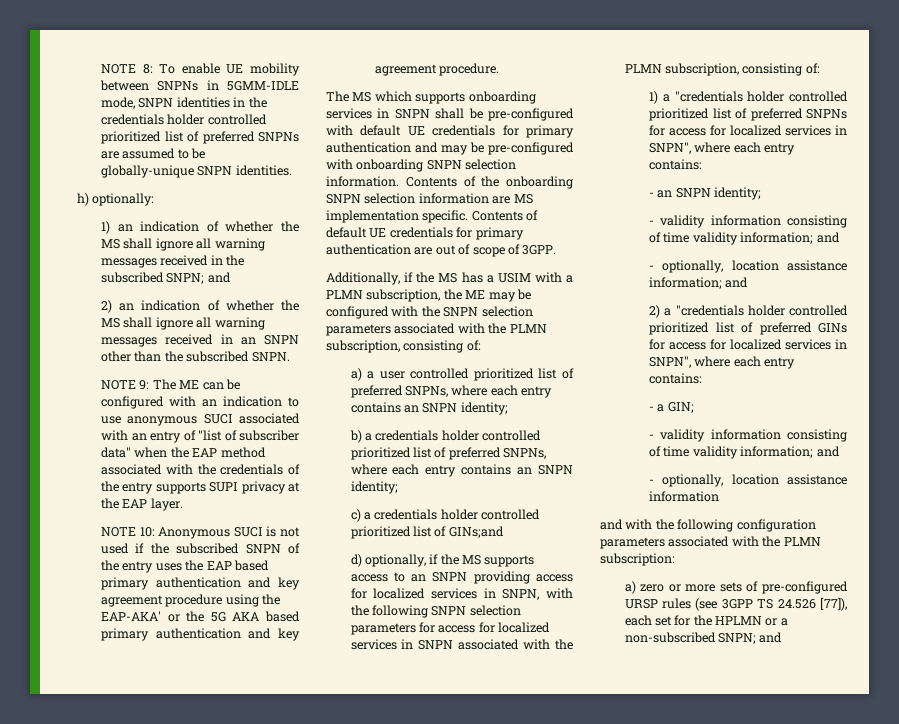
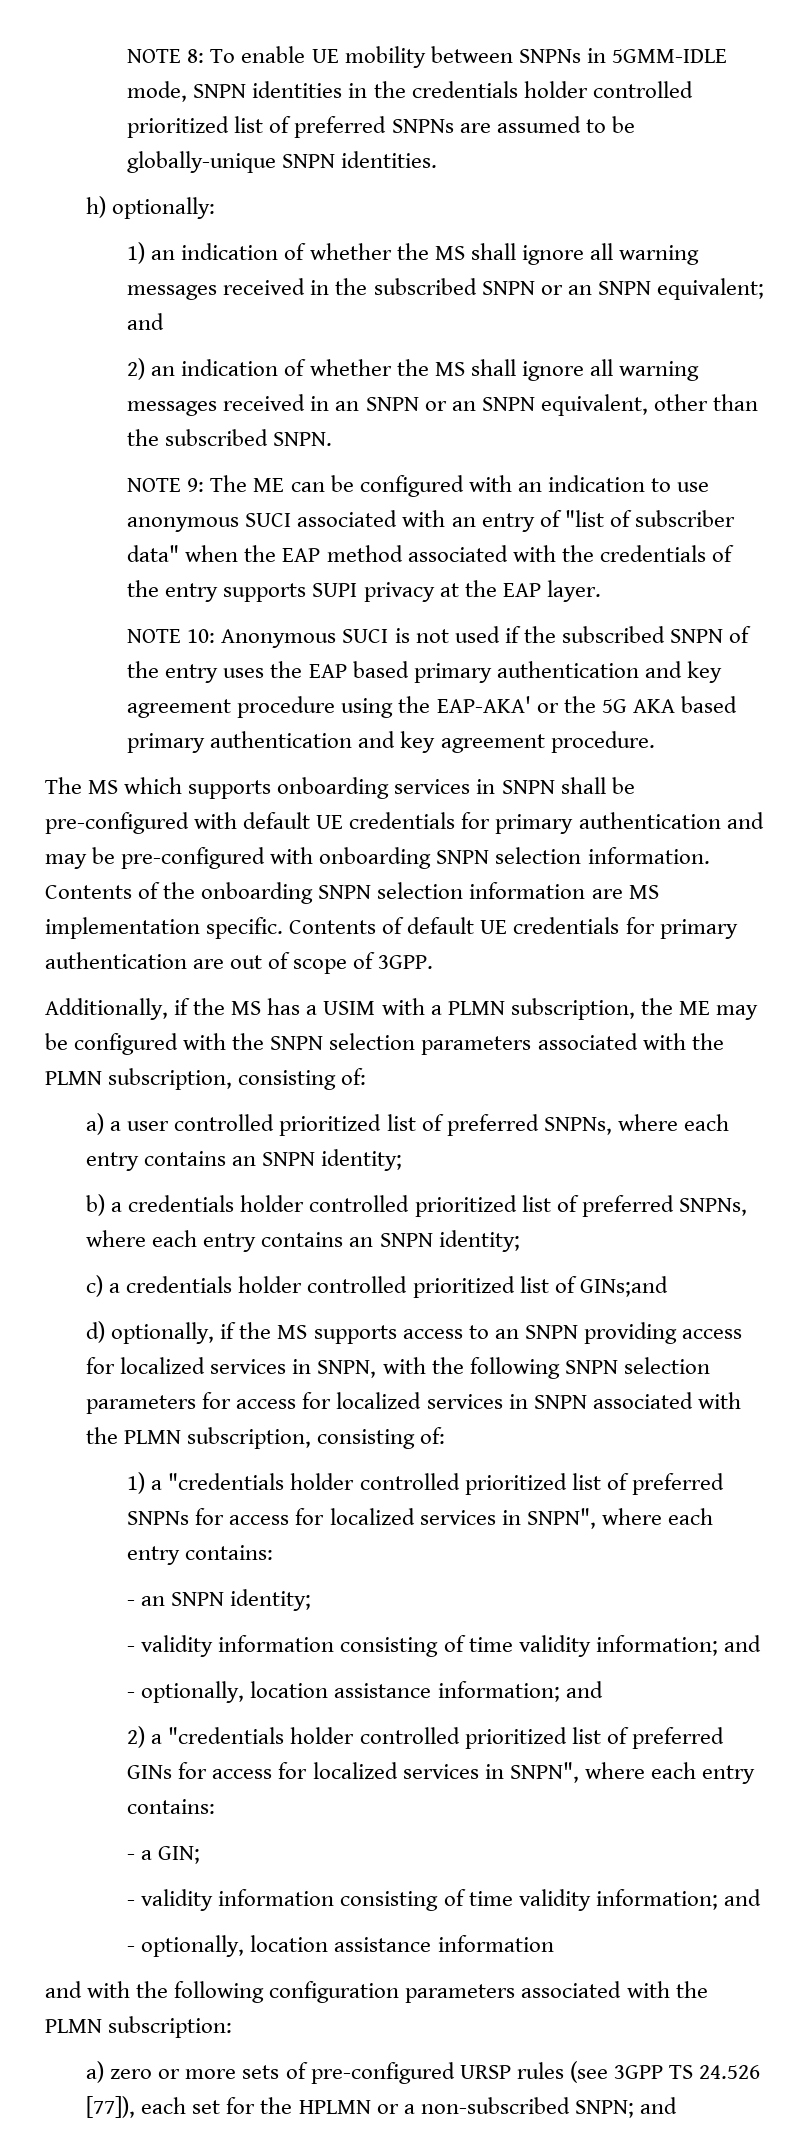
- 1) an indication of whether the MS shall ignore all warning messages received in the subscribed SNPN; and
+ 1) an indication of whether the MS shall ignore all warning messages received in the subscribed SNPN or an SNPN equivalent; and
- 2) an indication of whether the MS shall ignore all warning messages received in an SNPN other than the subscribed SNPN.
+ 2) an indication of whether the MS shall ignore all warning messages received in an SNPN or an SNPN equivalent, other than the subscribed SNPN.

